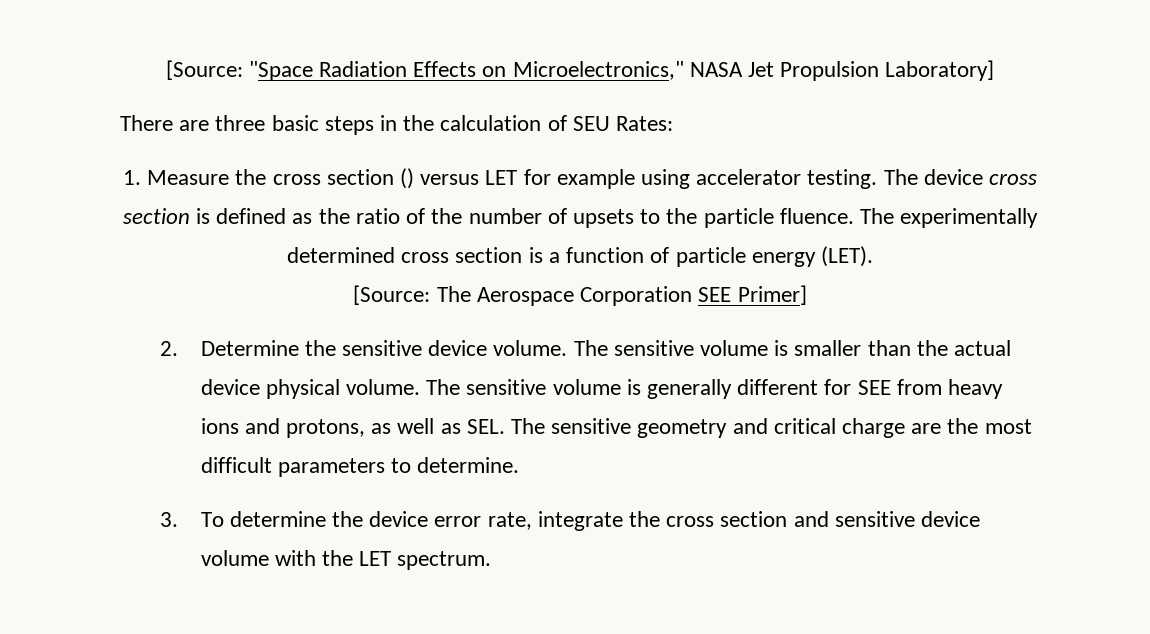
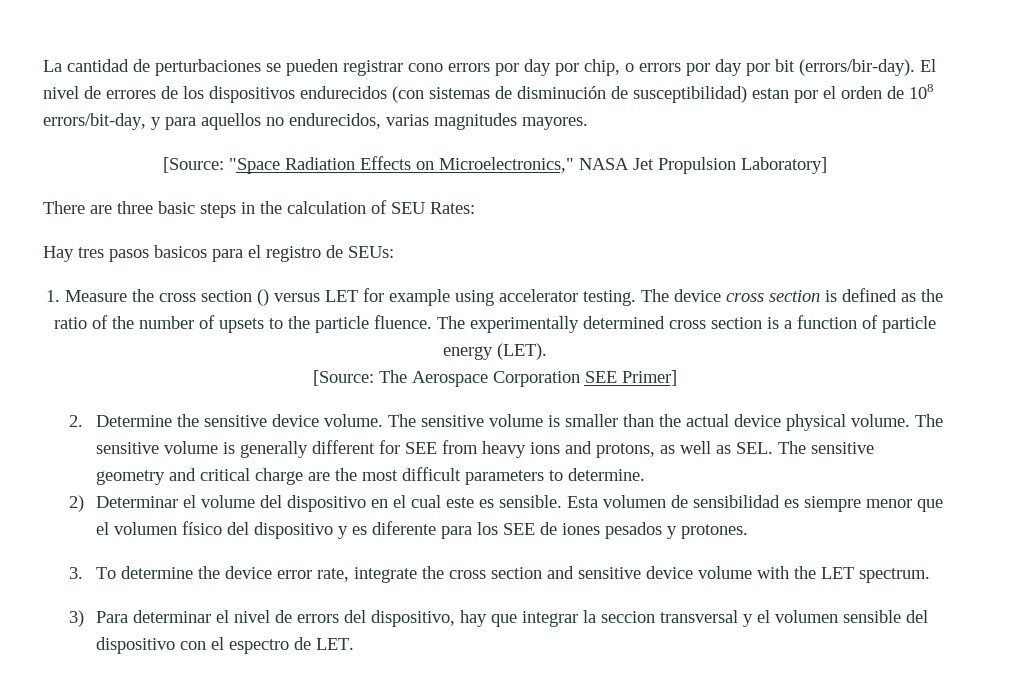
+ La cantidad de perturbaciones se pueden registrar cono errors por day por chip, o errors por day por bit (errors/bir-day). El nivel de errores de los dispositivos endurecidos (con sistemas de disminución de susceptibilidad) estan por el orden de 108 errors/bit-day, y para aquellos no endurecidos, varias magnitudes mayores.
+ Hay tres pasos basicos para el registro de SEUs:
+ 2) Determinar el volume del dispositivo en el cual este es sensible. Esta volumen de sensibilidad es siempre menor que el volumen físico del dispositivo y es diferente para los SEE de iones pesados y protones.
+ 3) Para determinar el nivel de errors del dispositivo, hay que integrar la seccion transversal y el volumen sensible del dispositivo con el espectro de LET.

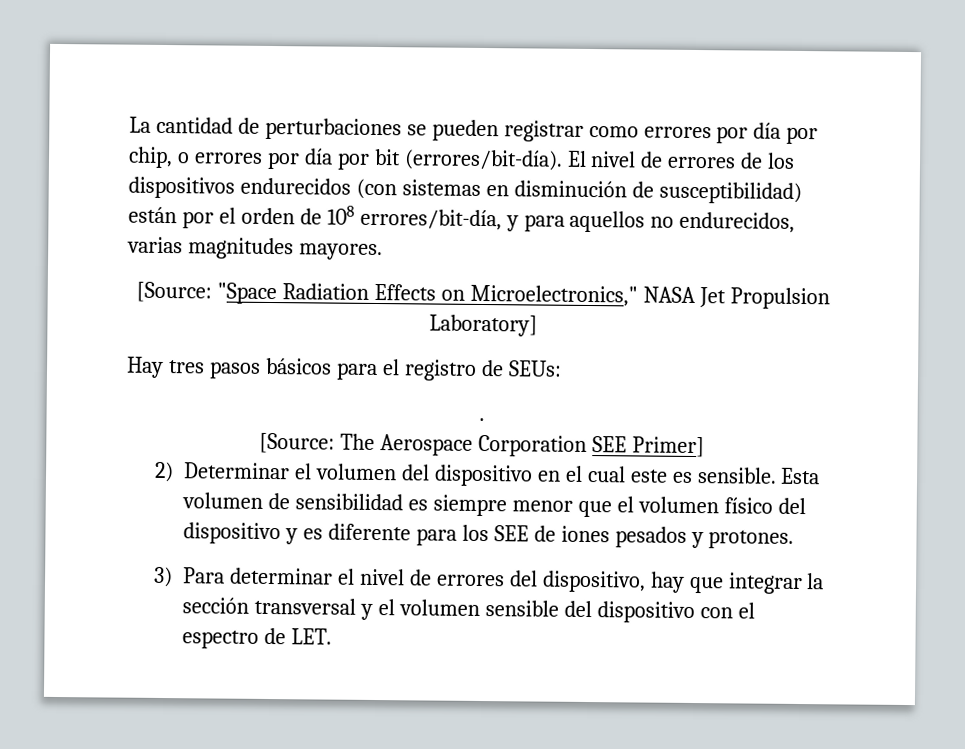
- La cantidad de perturbaciones se pueden registrar cono errors por day por chip, o errors por day por bit (errors/bir-day).
+ La cantidad de perturbaciones se pueden registrar como errores por día por chip, o errores por día por bit (errores/bit-día).
- El nivel de errores de los dispositivos endurecidos (con sistemas de disminución de susceptibilidad) estan por el orden de 108 errors/bit-day, y para aquellos no endurecidos, varias magnitudes mayores.
+ El nivel de errores de los dispositivos endurecidos (con sistemas en disminución de susceptibilidad) están por el orden de 108 errores/bit-día, y para aquellos no endurecidos, varias magnitudes mayores.
- There are three basic steps in the calculation of SEU Rates:
- Hay tres pasos basicos para el registro de SEUs:
+ Hay tres pasos básicos para el registro de SEUs:
- 1. Measure the cross section () versus LET for example using accelerator testing. The device cross section is defined as the ratio of the number of upsets to the particle fluence. The experimentally determined cross section is a function of particle energy (LET).
+ .
- 2. Determine the sensitive device volume. The sensitive volume is smaller than the actual device physical volume. The sensitive volume is generally different for SEE from heavy ions and protons, as well as SEL. The sensitive geometry and critical charge are the most difficult parameters to determine.
- 2) Determinar el volume del dispositivo en el cual este es sensible.
+ 2) Determinar el volumen del dispositivo en el cual este es sensible.
- 3. To determine the device error rate, integrate the cross section and sensitive device volume with the LET spectrum.
- 3) Para determinar el nivel de errors del dispositivo, hay que integrar la seccion transversal y el volumen sensible del dispositivo con el espectro de LET.
+ 3) Para determinar el nivel de errores del dispositivo, hay que integrar la sección transversal y el volumen sensible del dispositivo con el espectro de LET.

